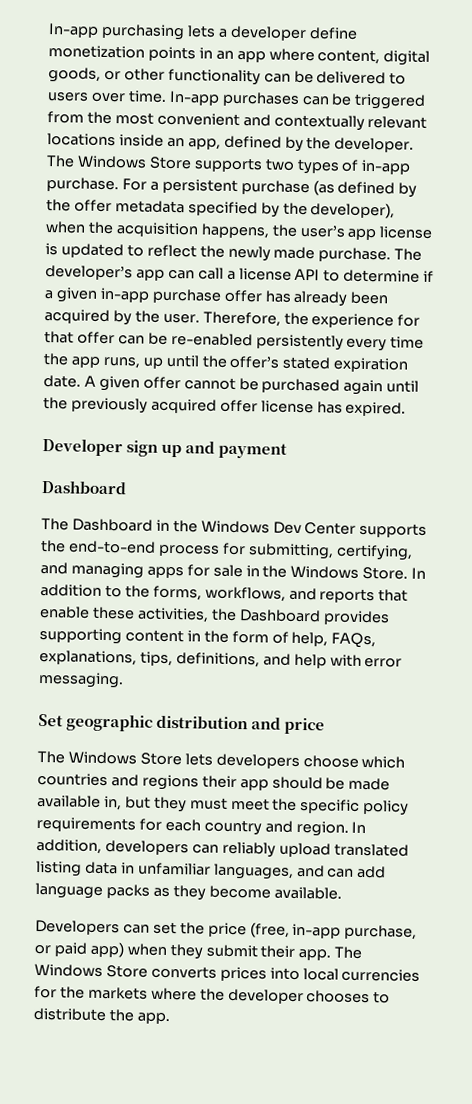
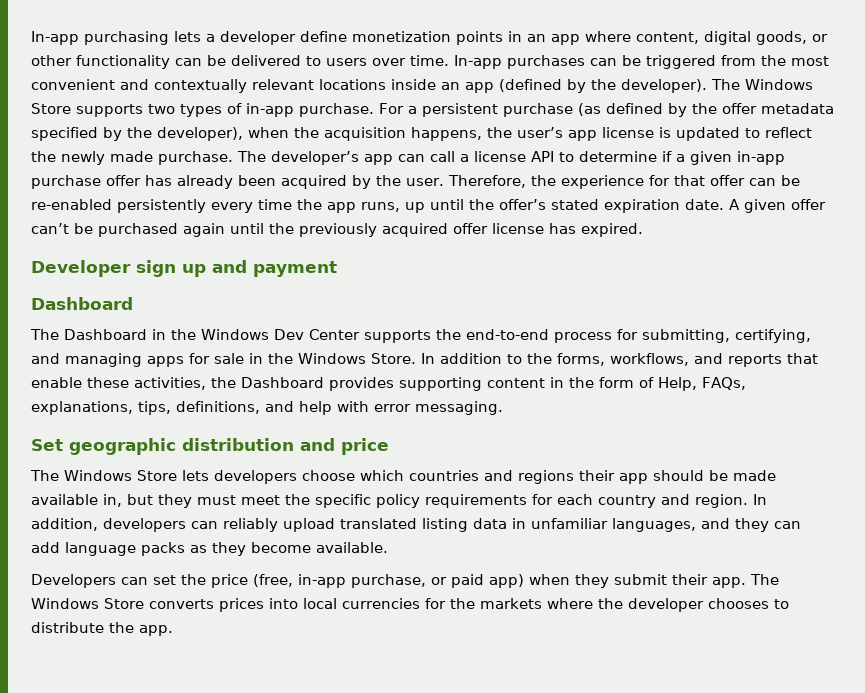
- In-app purchases can be triggered from the most convenient and contextually relevant locations inside an app, defined by the developer.
+ In-app purchases can be triggered from the most convenient and contextually relevant locations inside an app (defined by the developer).
- A given offer cannot be purchased again until the previously acquired offer license has expired.
+ A given offer can’t be purchased again until the previously acquired offer license has expired.
- In addition to the forms, workflows, and reports that enable these activities, the Dashboard provides supporting content in the form of help, FAQs, explanations, tips, definitions, and help with error messaging.
+ In addition to the forms, workflows, and reports that enable these activities, the Dashboard provides supporting content in the form of Help, FAQs, explanations, tips, definitions, and help with error messaging.
- In addition, developers can reliably upload translated listing data in unfamiliar languages, and can add language packs as they become available.
+ In addition, developers can reliably upload translated listing data in unfamiliar languages, and they can add language packs as they become available.

